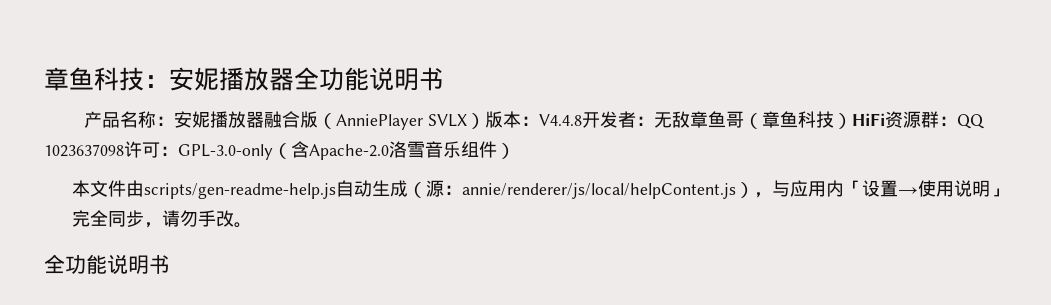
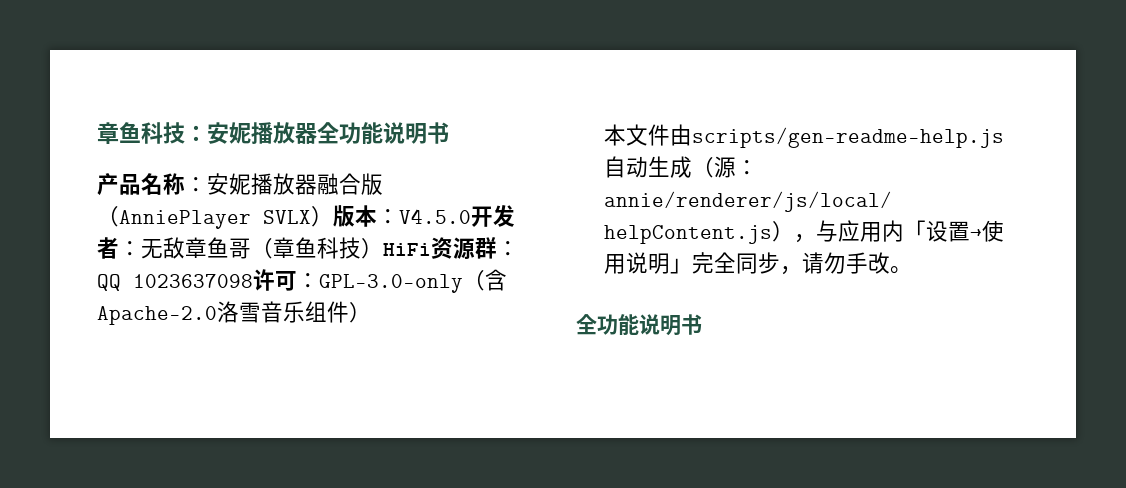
- 产品名称：安妮播放器融合版（AnniePlayer SVLX）版本：V4.4.8开发者：无敌章鱼哥（章鱼科技）HiFi资源群：QQ 1023637098许可：GPL-3.0-only（含Apache-2.0洛雪音乐组件）
+ 产品名称：安妮播放器融合版（AnniePlayer SVLX）版本：V4.5.0开发者：无敌章鱼哥（章鱼科技）HiFi资源群：QQ 1023637098许可：GPL-3.0-only（含Apache-2.0洛雪音乐组件）

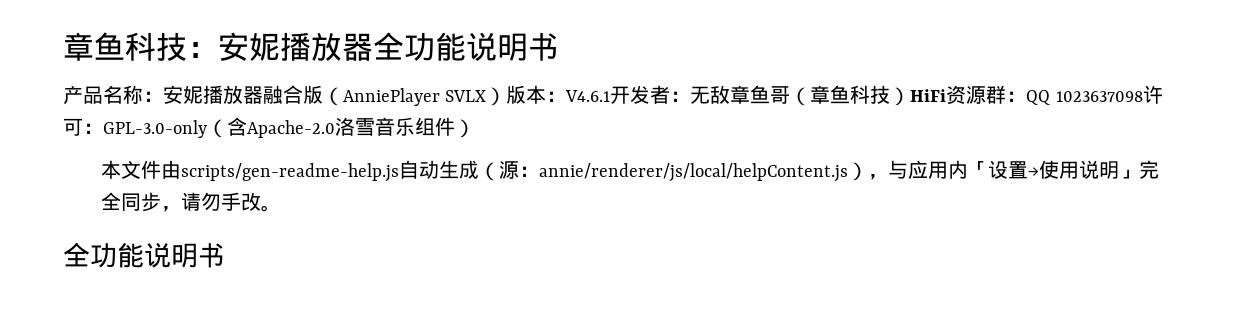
- 产品名称：安妮播放器融合版（AnniePlayer SVLX）版本：V4.5.0开发者：无敌章鱼哥（章鱼科技）HiFi资源群：QQ 1023637098许可：GPL-3.0-only（含Apache-2.0洛雪音乐组件）
+ 产品名称：安妮播放器融合版（AnniePlayer SVLX）版本：V4.6.1开发者：无敌章鱼哥（章鱼科技）HiFi资源群：QQ 1023637098许可：GPL-3.0-only（含Apache-2.0洛雪音乐组件）

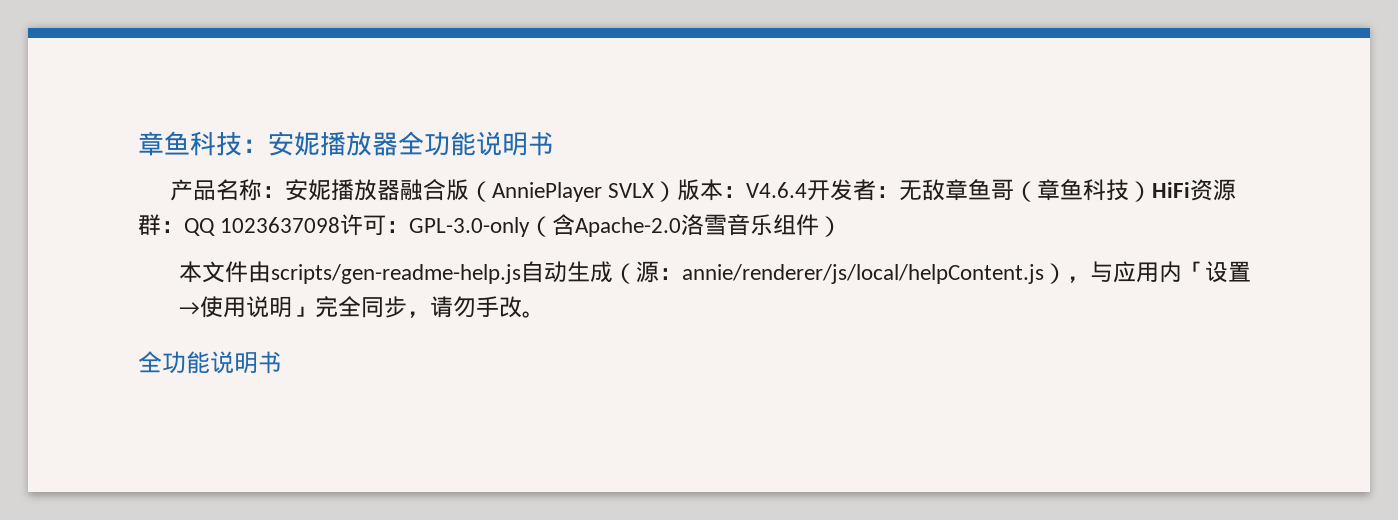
- 产品名称：安妮播放器融合版（AnniePlayer SVLX）版本：V4.6.1开发者：无敌章鱼哥（章鱼科技）HiFi资源群：QQ 1023637098许可：GPL-3.0-only（含Apache-2.0洛雪音乐组件）
+ 产品名称：安妮播放器融合版（AnniePlayer SVLX）版本：V4.6.4开发者：无敌章鱼哥（章鱼科技）HiFi资源群：QQ 1023637098许可：GPL-3.0-only（含Apache-2.0洛雪音乐组件）

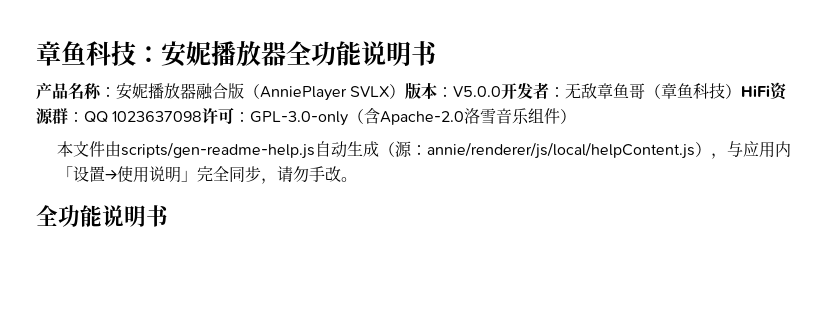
- 产品名称：安妮播放器融合版（AnniePlayer SVLX）版本：V4.6.4开发者：无敌章鱼哥（章鱼科技）HiFi资源群：QQ 1023637098许可：GPL-3.0-only（含Apache-2.0洛雪音乐组件）
+ 产品名称：安妮播放器融合版（AnniePlayer SVLX）版本：V5.0.0开发者：无敌章鱼哥（章鱼科技）HiFi资源群：QQ 1023637098许可：GPL-3.0-only（含Apache-2.0洛雪音乐组件）

